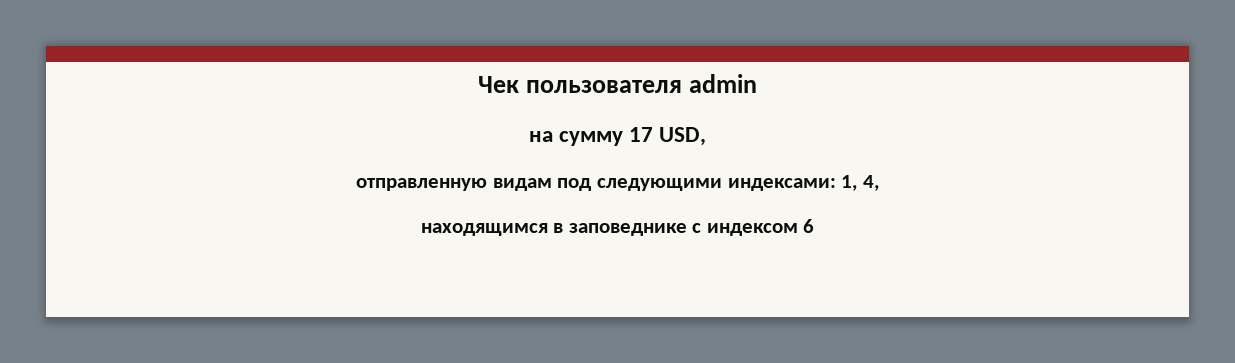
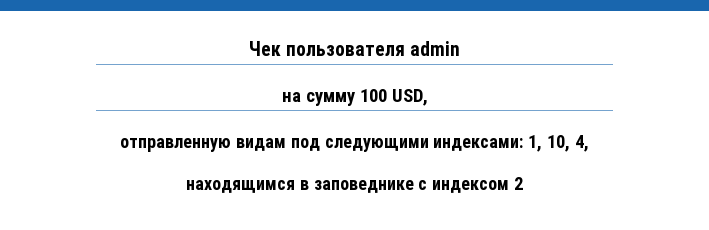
- на сумму 17 USD,
+ на сумму 100 USD,
- отправленную видам под следующими индексами: 1, 4,
+ отправленную видам под следующими индексами: 1, 10, 4,
- находящимся в заповеднике с индексом 6
+ находящимся в заповеднике с индексом 2

